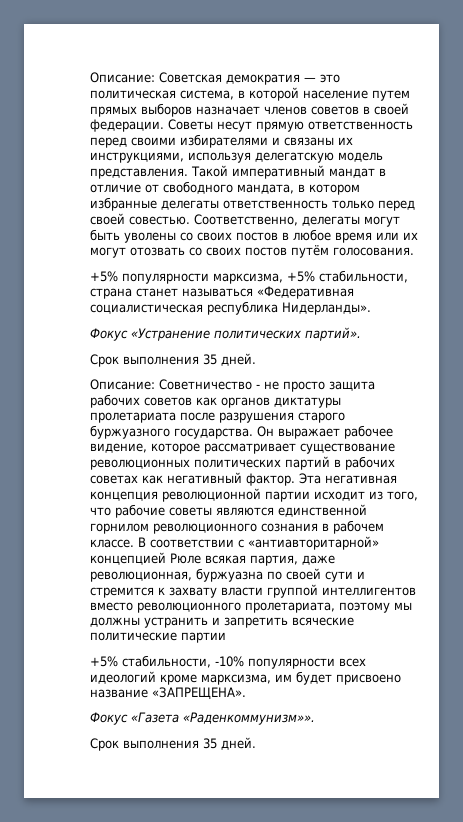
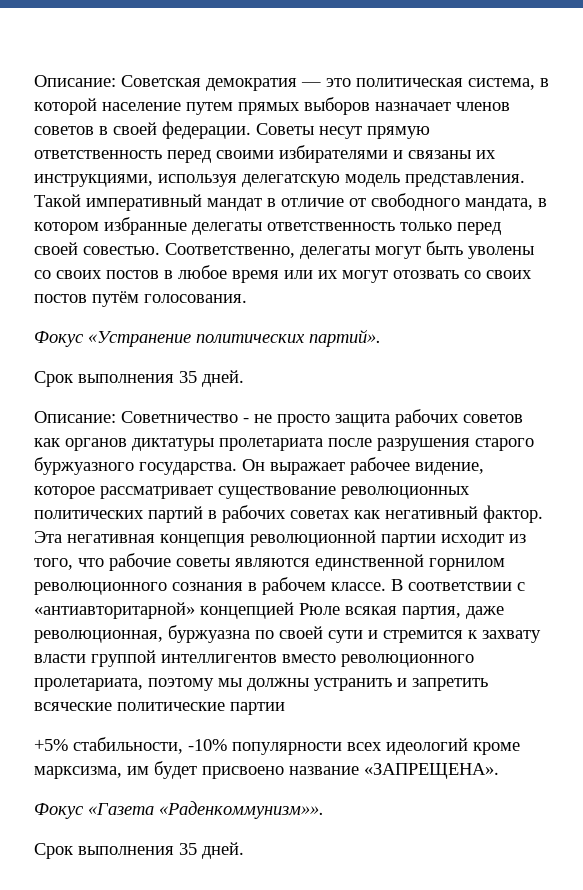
- +5% популярности марксизма, +5% стабильности, страна станет называться «Федеративная социалистическая республика Нидерланды».

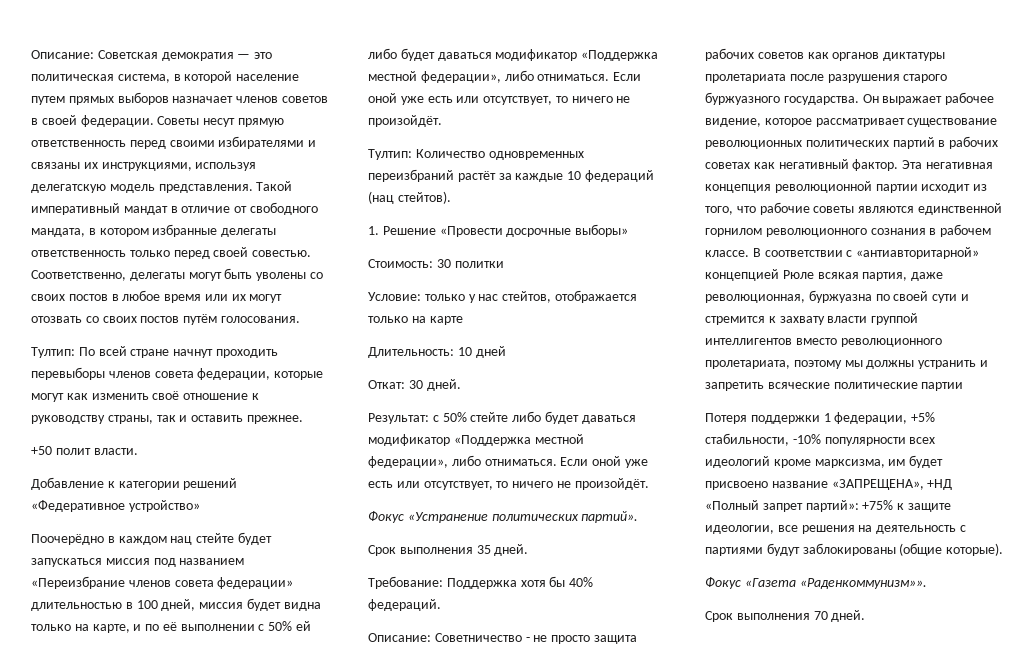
+ Тултип: По всей стране начнут проходить перевыборы членов совета федерации, которые могут как изменить своё отношение к руководству страны, так и оставить прежнее.
+ +50 полит власти.
+ Добавление к категории решений «Федеративное устройство»
+ Поочерёдно в каждом нац стейте будет запускаться миссия под названием «Переизбрание членов совета федерации» длительностью в 100 дней, миссия будет видна только на карте, и по её выполнении с 50% ей либо будет даваться модификатор «Поддержка местной федерации», либо отниматься. Если оной уже есть или отсутствует, то ничего не произойдёт.
+ Тултип: Количество одновременных переизбраний растёт за каждые 10 федераций (нац стейтов).
+ 1. Решение «Провести досрочные выборы»
+ Стоимость: 30 политки
+ Условие: только у нас стейтов, отображается только на карте
+ Длительность: 10 дней
+ Откат: 30 дней.
+ Результат: с 50% стейте либо будет даваться модификатор «Поддержка местной федерации», либо отниматься. Если оной уже есть или отсутствует, то ничего не произойдёт.
+ Требование: Поддержка хотя бы 40% федераций.
- +5% стабильности, -10% популярности всех идеологий кроме марксизма, им будет присвоено название «ЗАПРЕЩЕНА».
+ Потеря поддержки 1 федерации, +5% стабильности, -10% популярности всех идеологий кроме марксизма, им будет присвоено название «ЗАПРЕЩЕНА», +НД «Полный запрет партий»: +75% к защите идеологии, все решения на деятельность с партиями будут заблокированы (общие которые).
  Фокус «Газета «Раденкоммунизм»».
- Срок выполнения 35 дней.
+ Срок выполнения 70 дней.

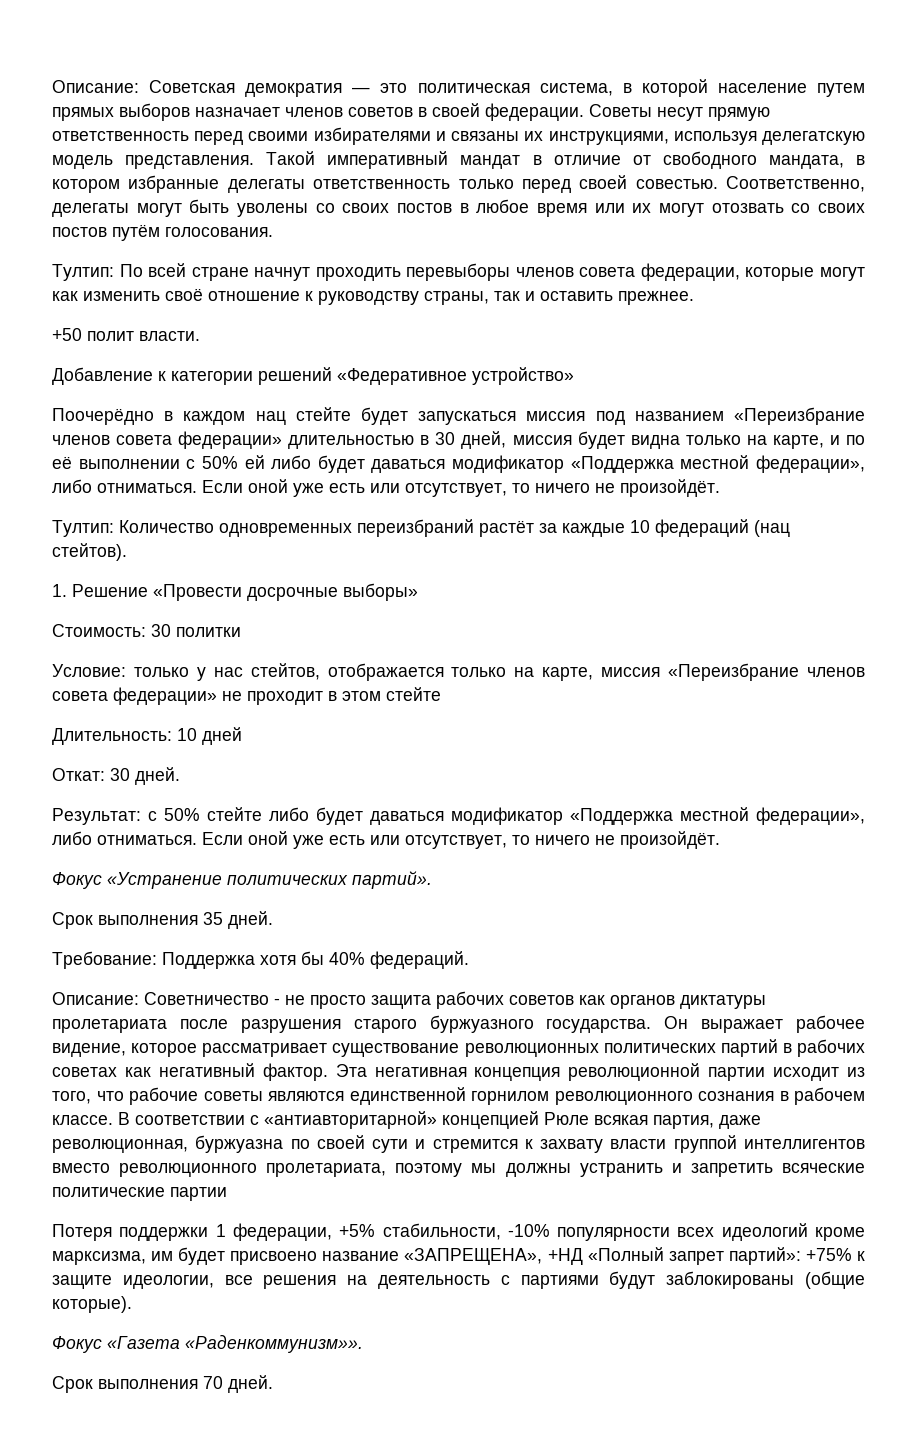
- Поочерёдно в каждом нац стейте будет запускаться миссия под названием «Переизбрание членов совета федерации» длительностью в 100 дней, миссия будет видна только на карте, и по её выполнении с 50% ей либо будет даваться модификатор «Поддержка местной федерации», либо отниматься.
+ Поочерёдно в каждом нац стейте будет запускаться миссия под названием «Переизбрание членов совета федерации» длительностью в 30 дней, миссия будет видна только на карте, и по её выполнении с 50% ей либо будет даваться модификатор «Поддержка местной федерации», либо отниматься.
- Условие: только у нас стейтов, отображается только на карте
+ Условие: только у нас стейтов, отображается только на карте, миссия «Переизбрание членов совета федерации» не проходит в этом стейте

